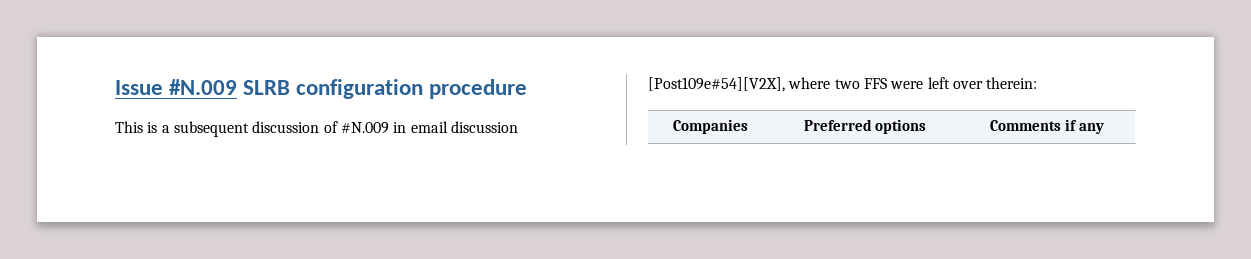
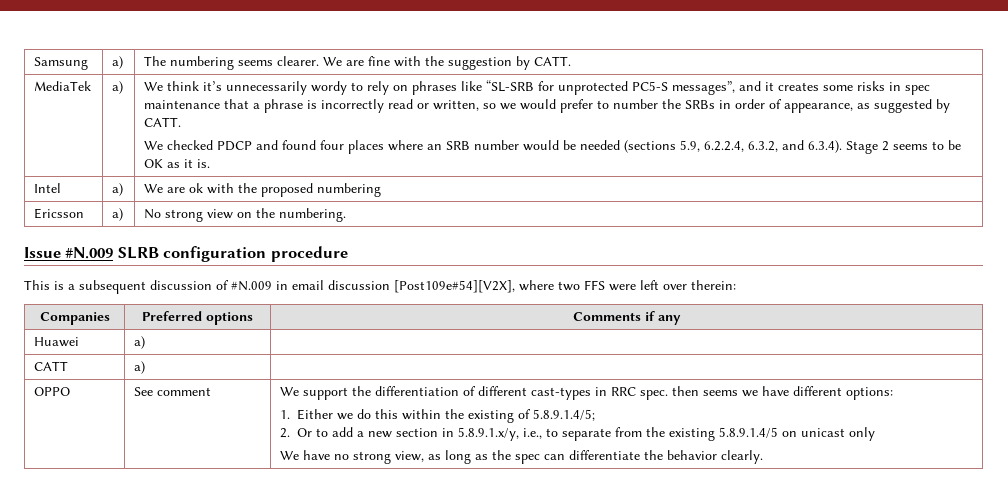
+ Samsung | a) | The numbering seems clearer. We are fine with the suggestion by CATT.
+ MediaTek | a) | We think it’s unnecessarily wordy to rely on phrases like “SL-SRB for unprotected PC5-S messages”, and it creates some risks in spec maintenance that a phrase is incorrectly read or written, so we would prefer to number the SRBs in order of appearance, as suggested by CATT.
+ We checked PDCP and found four places where an SRB number would be needed (sections 5.9, 6.2.2.4, 6.3.2, and 6.3.4). Stage 2 seems to be OK as it is.
+ Intel | a) | We are ok with the proposed numbering
+ Ericsson | a) | No strong view on the numbering.
+ Huawei | a) |
+ CATT | a) |
+ OPPO | See comment | We support the differentiation of different cast-types in RRC spec. then seems we have different options:
+ 1. Either we do this within the existing of 5.8.9.1.4/5;
+ 2. Or to add a new section in 5.8.9.1.x/y, i.e., to separate from the existing 5.8.9.1.4/5 on unicast only
+ We have no strong view, as long as the spec can differentiate the behavior clearly.

